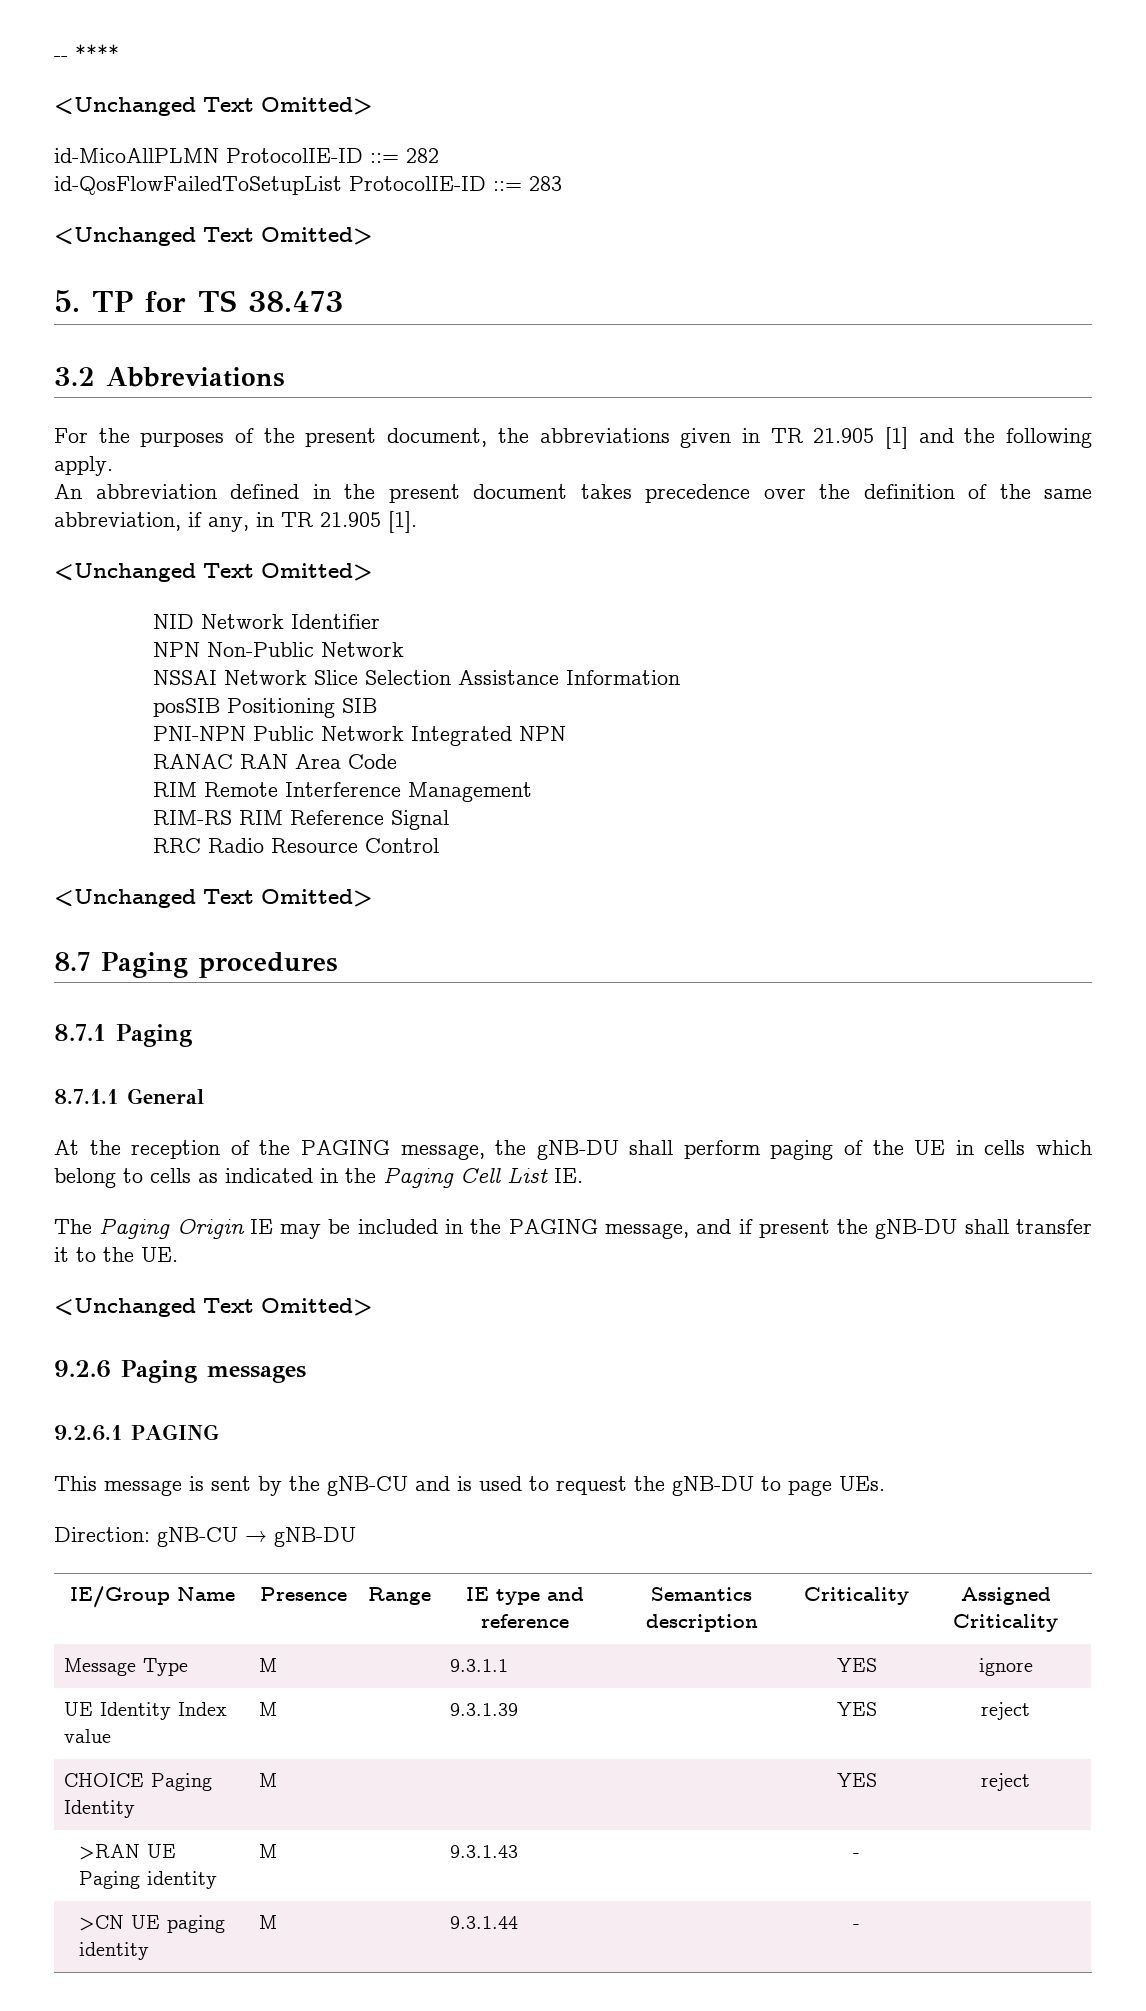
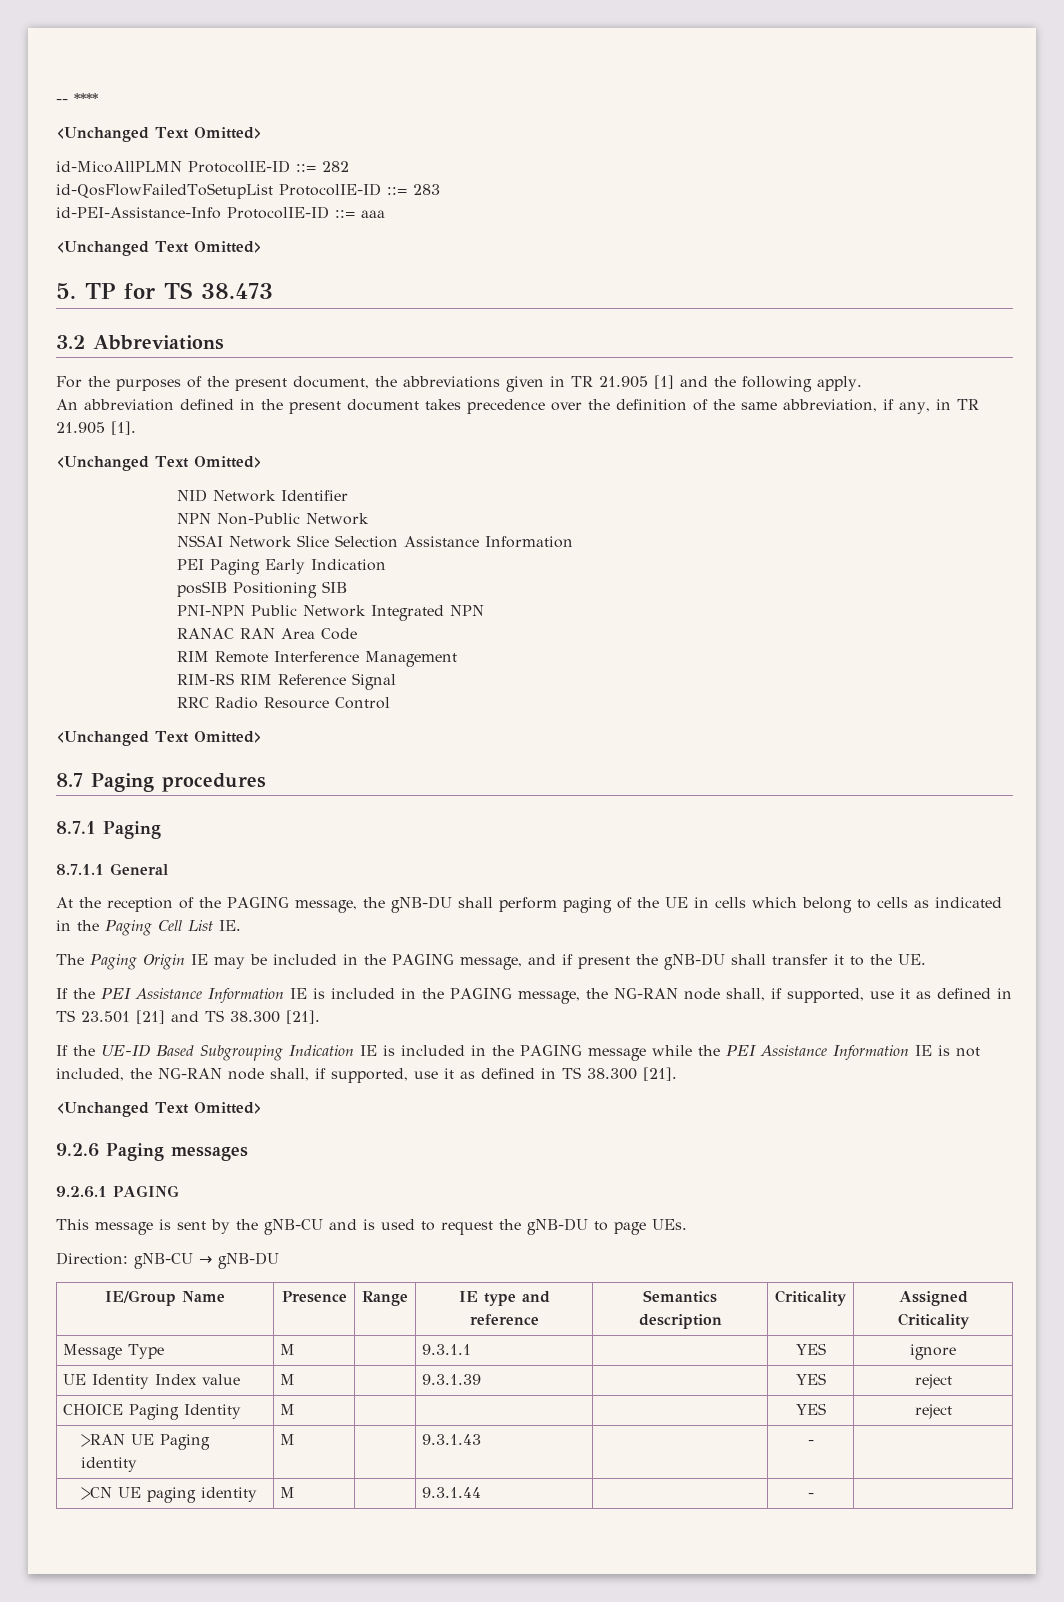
+ id-PEI-Assistance-Info ProtocolIE-ID ::= aaa
+ PEI Paging Early Indication
+ If the PEI Assistance Information IE is included in the PAGING message, the NG-RAN node shall, if supported, use it as defined in TS 23.501 [21] and TS 38.300 [21].
+ If the UE-ID Based Subgrouping Indication IE is included in the PAGING message while the PEI Assistance Information IE is not included, the NG-RAN node shall, if supported, use it as defined in TS 38.300 [21].

